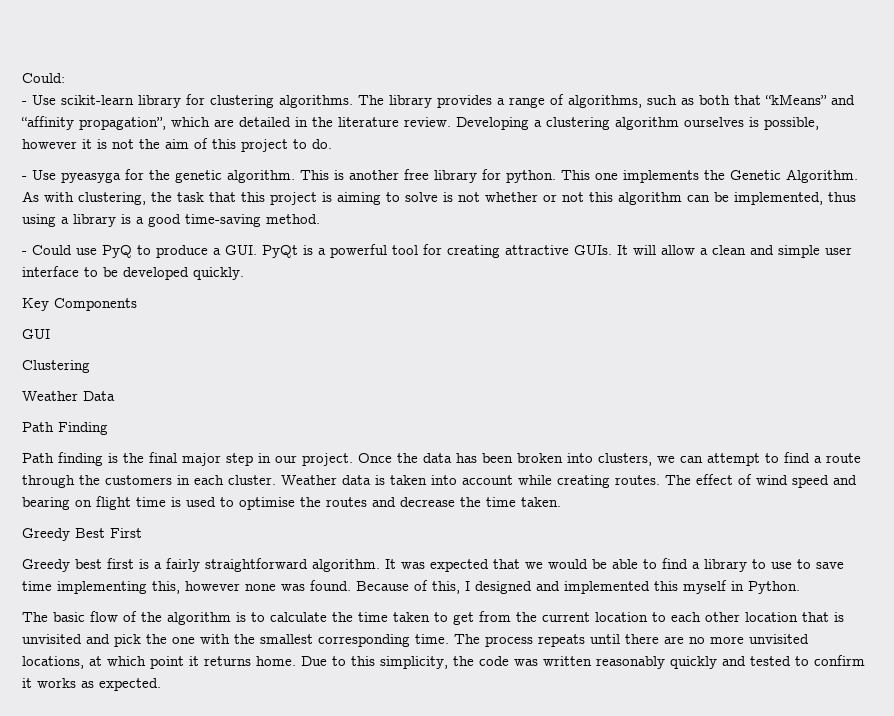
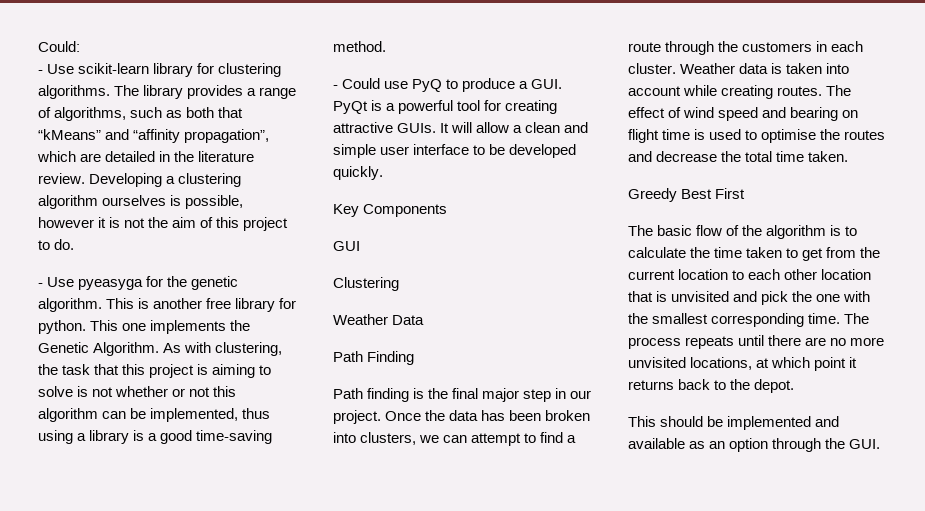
- The effect of wind speed and bearing on flight time is used to optimise the routes and decrease the time taken.
+ The effect of wind speed and bearing on flight time is used to optimise the routes and decrease the total time taken.
- Greedy best first is a fairly straightforward algorithm. It was expected that we would be able to find a library to use to save time implementing this, however none was found. Because of this, I designed and implemented this myself in Python.
- The process repeats until there are no more unvisited locations, at which point it returns home. Due to this simplicity, the code was written reasonably quickly and tested to confirm it works as expected.
+ The process repeats until there are no more unvisited locations, at which point it returns back to the depot.
+ This should be implemented and available as an option through the GUI.

